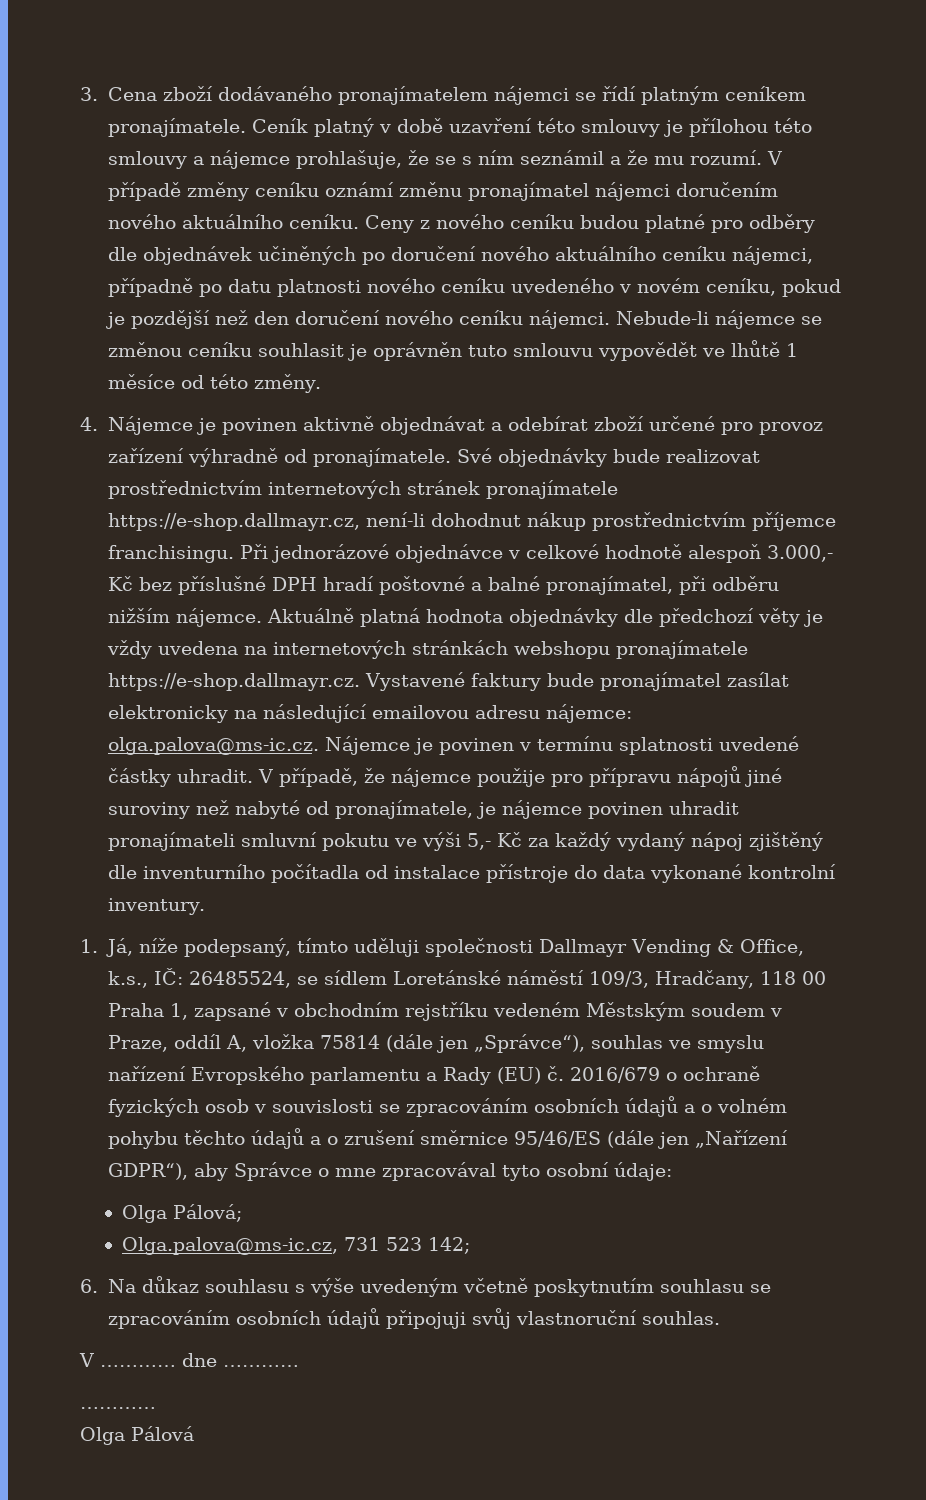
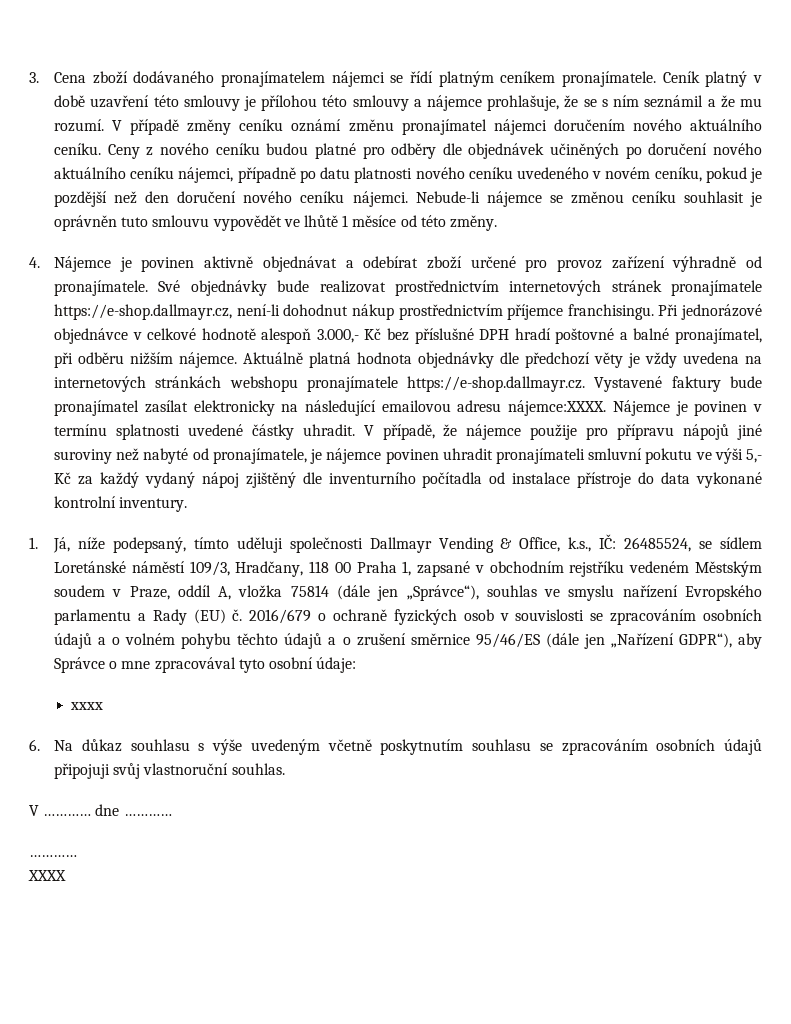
- Aktuálně platná hodnota objednávky dle předchozí věty je vždy uvedena na internetových stránkách webshopu pronajímatele https://e-shop.dallmayr.cz. Vystavené faktury bude pronajímatel zasílat elektronicky na následující emailovou adresu nájemce: olga.palova@ms-ic.cz. Nájemce je povinen v termínu splatnosti uvedené částky uhradit.
+ Aktuálně platná hodnota objednávky dle předchozí věty je vždy uvedena na internetových stránkách webshopu pronajímatele https://e-shop.dallmayr.cz. Vystavené faktury bude pronajímatel zasílat elektronicky na následující emailovou adresu nájemce:XXXX. Nájemce je povinen v termínu splatnosti uvedené částky uhradit.
- Olga Pálová;
- Olga.palova@ms-ic.cz, 731 523 142;
+ xxxx
- Olga Pálová
+ XXXX

